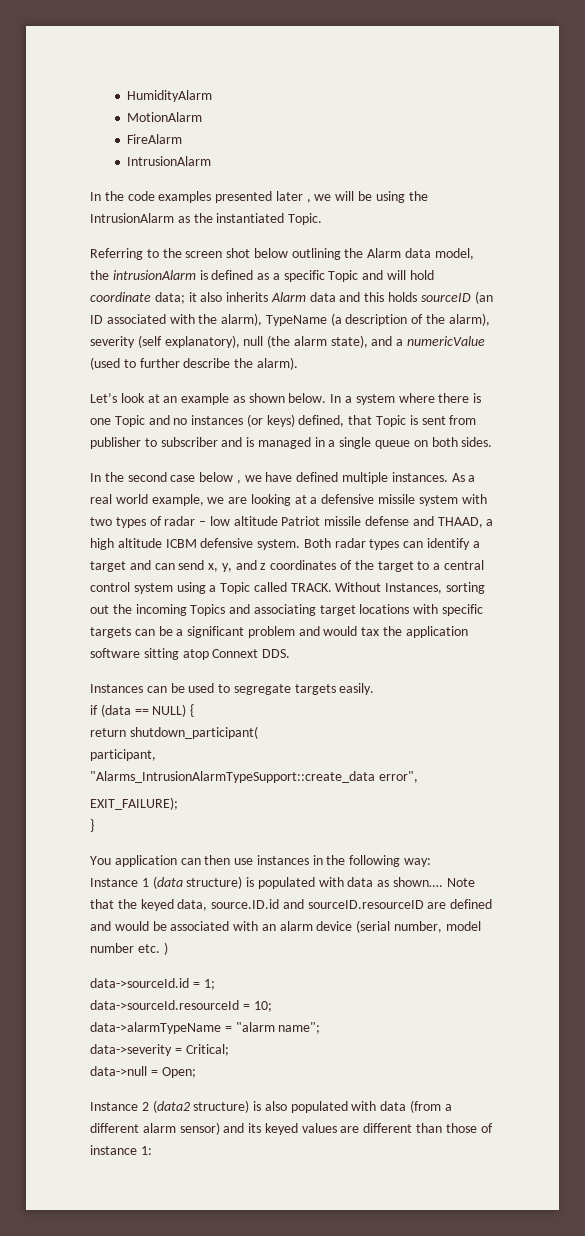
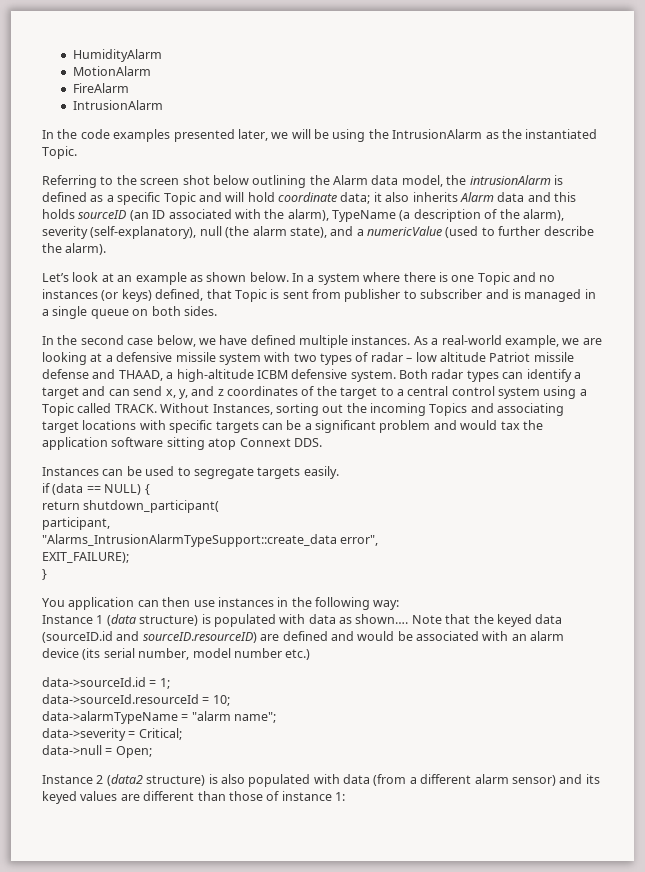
- In the code examples presented later , we will be using the IntrusionAlarm as the instantiated Topic.
+ In the code examples presented later, we will be using the IntrusionAlarm as the instantiated Topic.
- Referring to the screen shot below outlining the Alarm data model, the intrusionAlarm is defined as a specific Topic and will hold coordinate data; it also inherits Alarm data and this holds sourceID (an ID associated with the alarm), TypeName (a description of the alarm), severity (self explanatory), null (the alarm state), and a numericValue (used to further describe the alarm).
+ Referring to the screen shot below outlining the Alarm data model, the intrusionAlarm is defined as a specific Topic and will hold coordinate data; it also inherits Alarm data and this holds sourceID (an ID associated with the alarm), TypeName (a description of the alarm), severity (self-explanatory), null (the alarm state), and a numericValue (used to further describe the alarm).
- In the second case below , we have defined multiple instances.
+ In the second case below, we have defined multiple instances.
- As a real world example, we are looking at a defensive missile system with two types of radar – low altitude Patriot missile defense and THAAD, a high altitude ICBM defensive system.
+ As a real-world example, we are looking at a defensive missile system with two types of radar – low altitude Patriot missile defense and THAAD, a high-altitude ICBM defensive system.
- Note that the keyed data, source.ID.id and sourceID.resourceID are defined and would be associated with an alarm device (serial number, model number etc. )
+ Note that the keyed data (sourceID.id and sourceID.resourceID) are defined and would be associated with an alarm device (its serial number, model number etc.)

